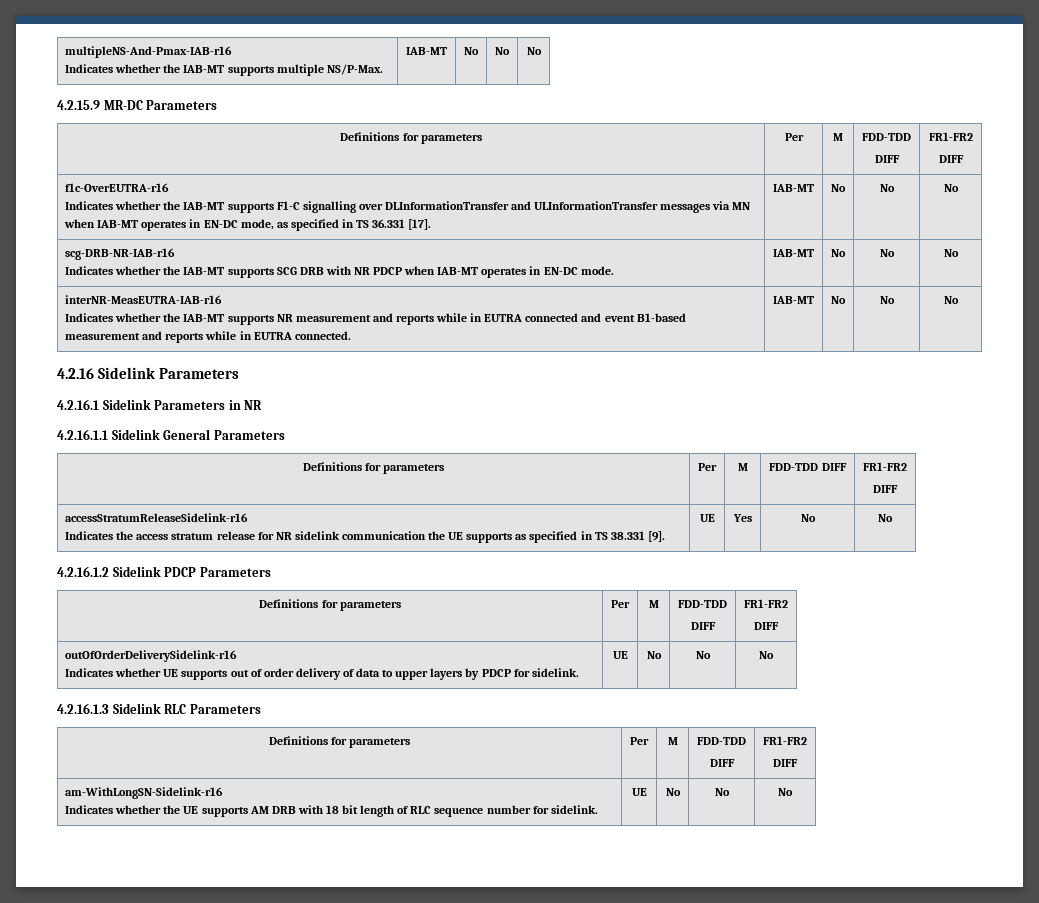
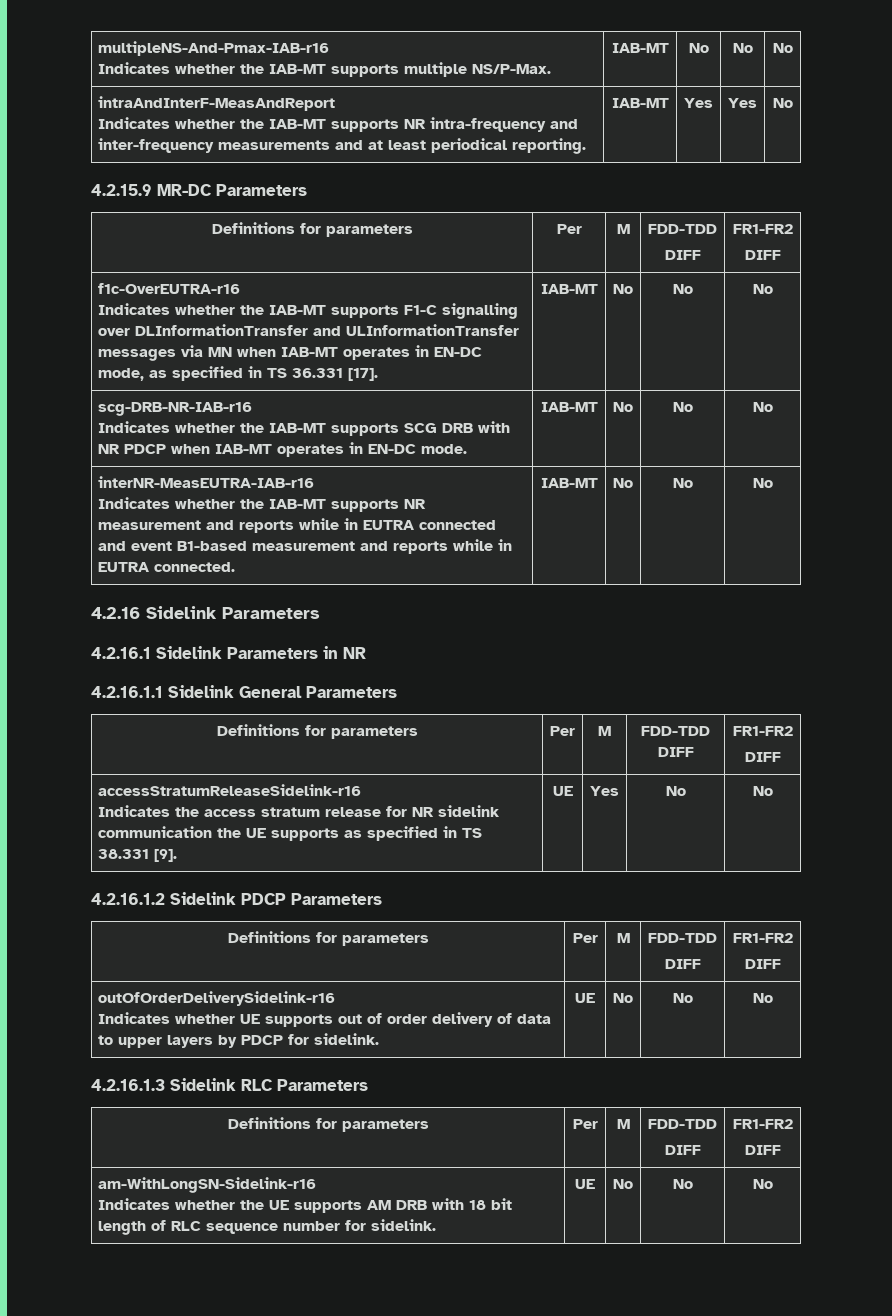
+ intraAndInterF-MeasAndReport
+ Indicates whether the IAB-MT supports NR intra-frequency and inter-frequency measurements and at least periodical reporting. | IAB-MT | Yes | Yes | No

